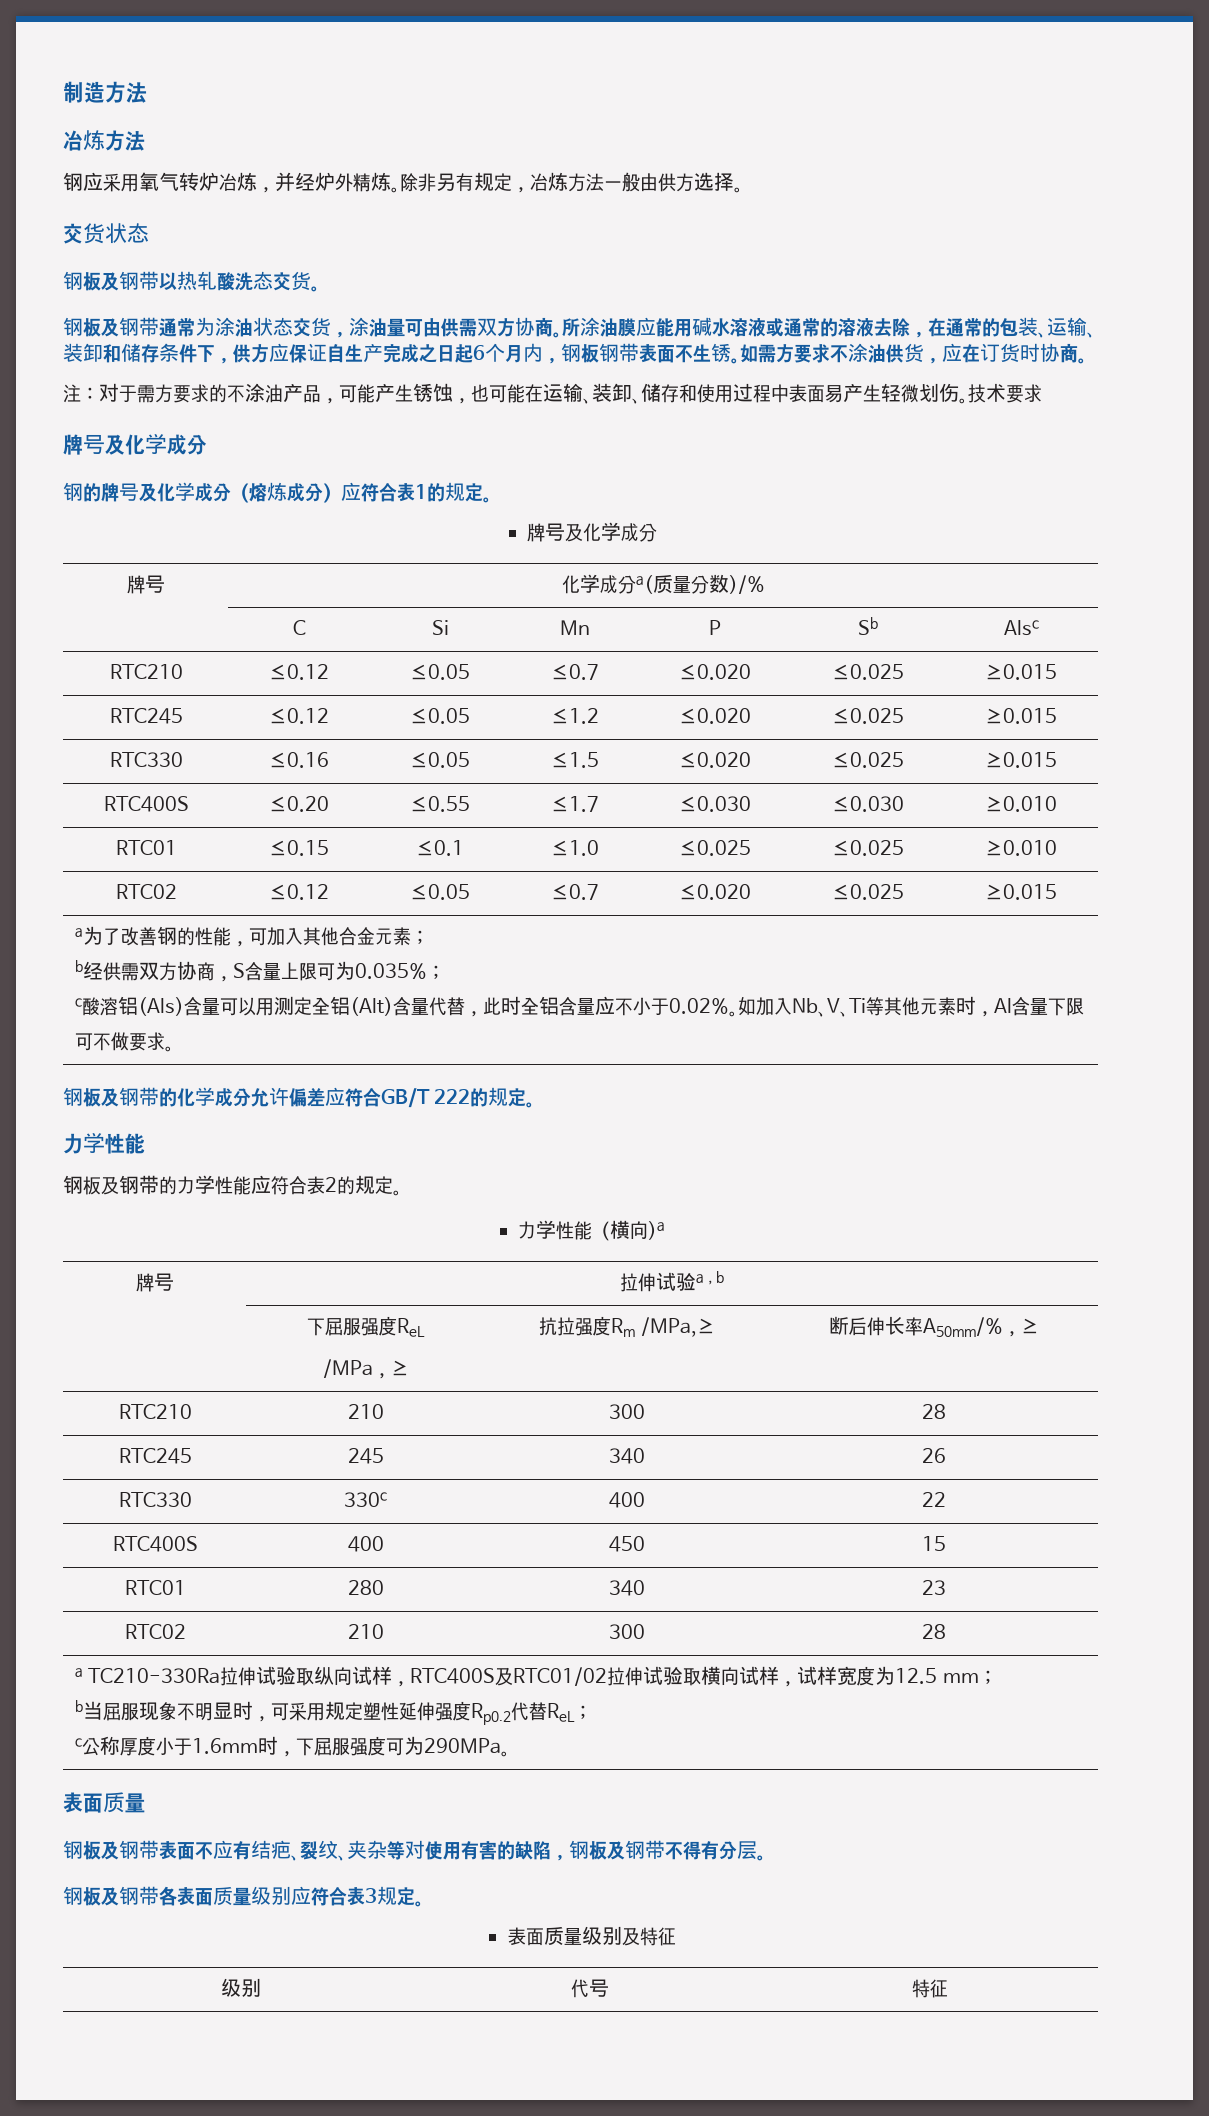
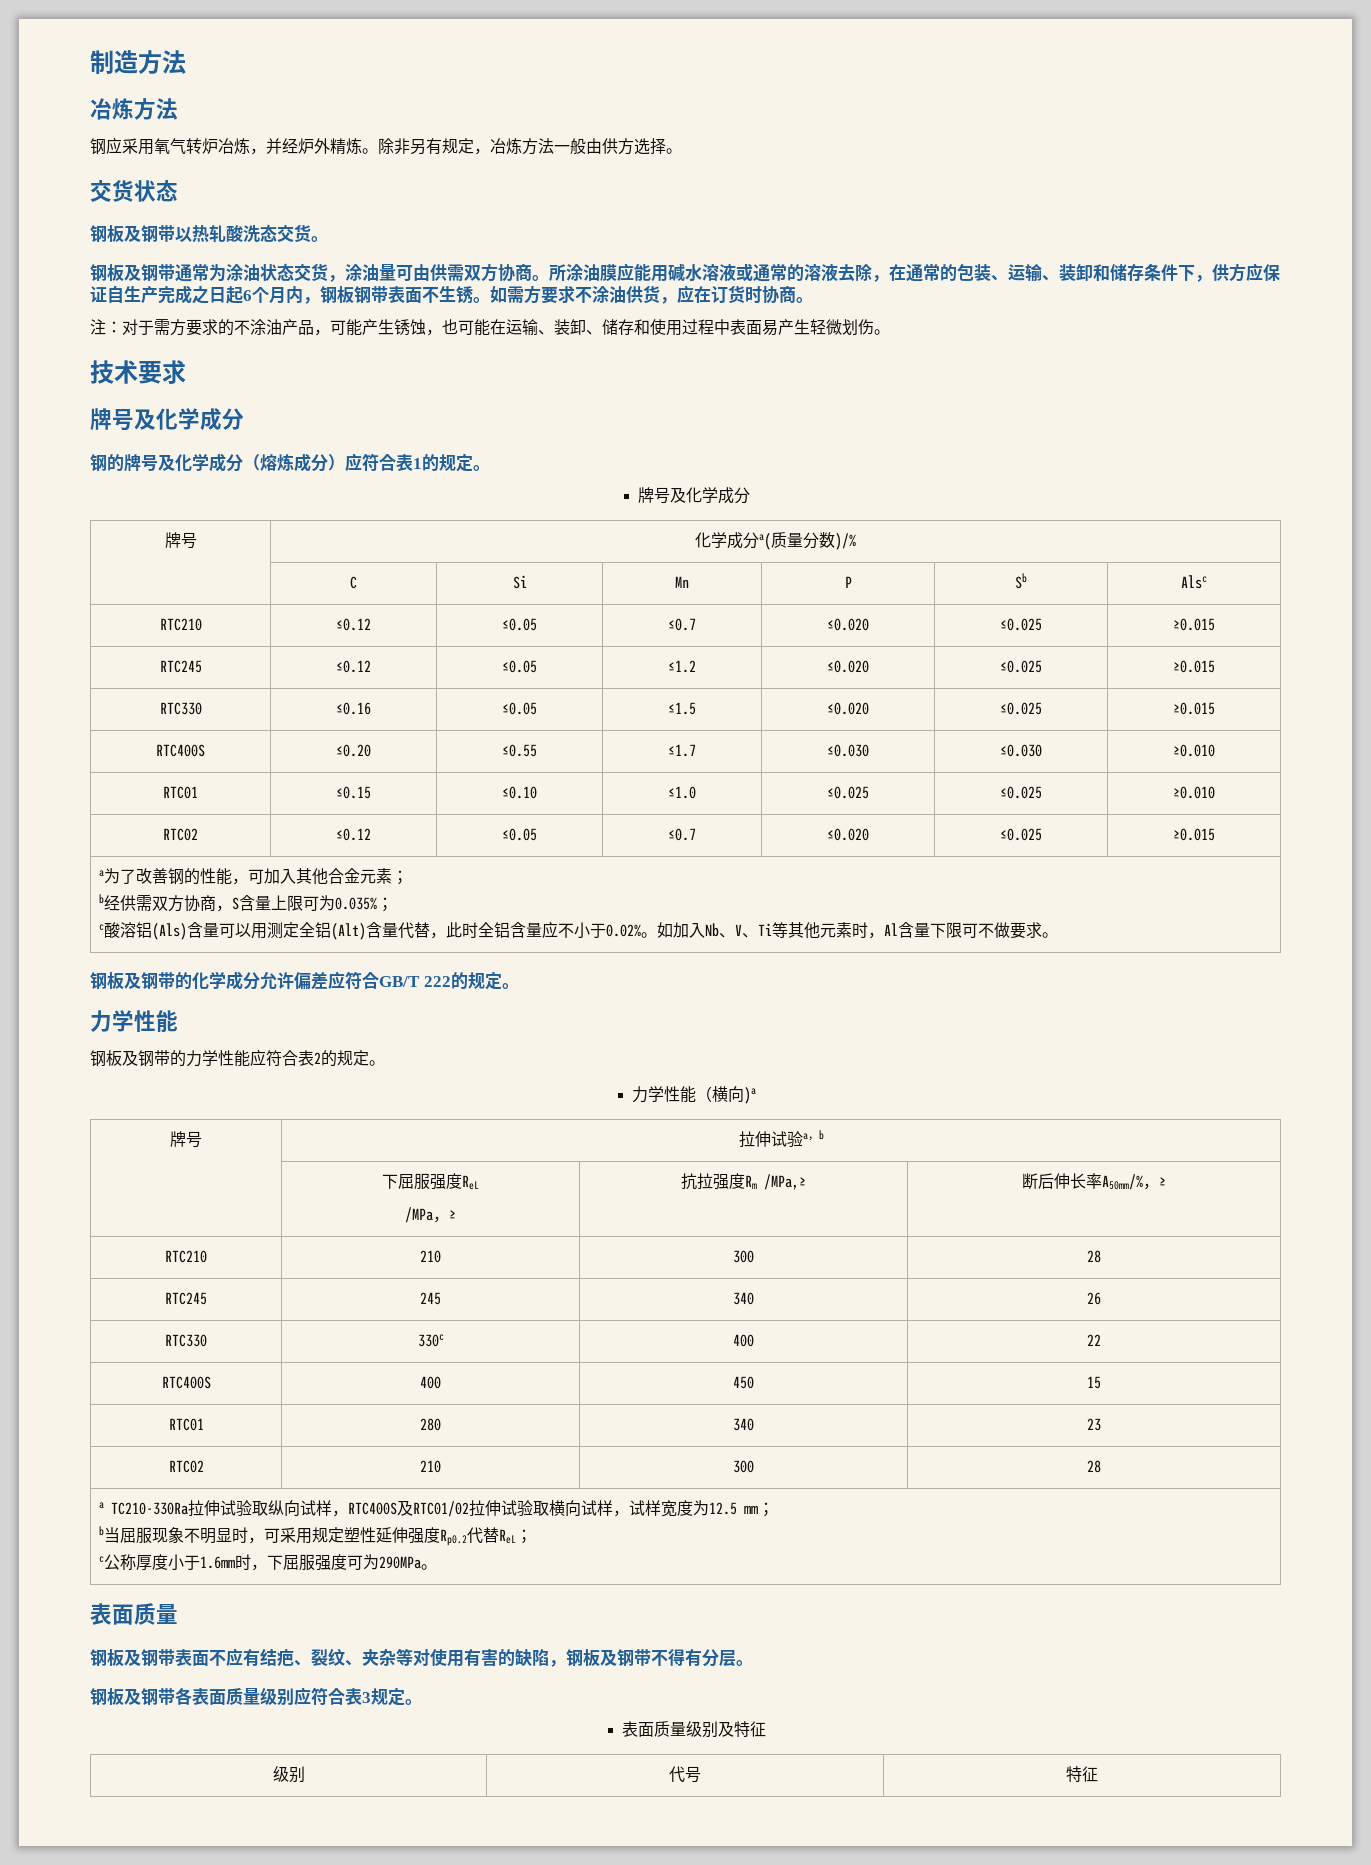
- 注：对于需方要求的不涂油产品，可能产生锈蚀，也可能在运输、装卸、储存和使用过程中表面易产生轻微划伤。技术要求
+ 注：对于需方要求的不涂油产品，可能产生锈蚀，也可能在运输、装卸、储存和使用过程中表面易产生轻微划伤。
+ 技术要求
- RTC01 | ≤0.15 | ≤0.1 | ≤1.0 | ≤0.025 | ≤0.025 | ≥0.010
+ RTC01 | ≤0.15 | ≤0.10 | ≤1.0 | ≤0.025 | ≤0.025 | ≥0.010

